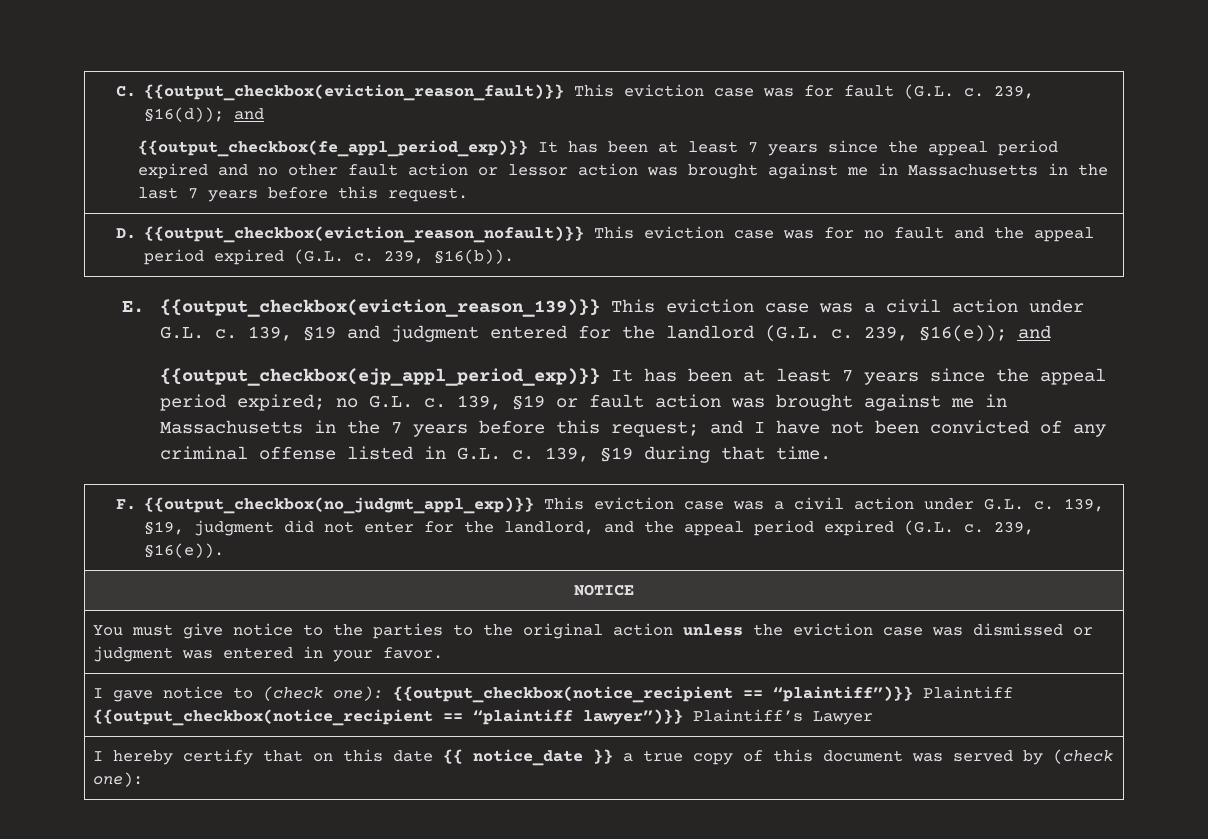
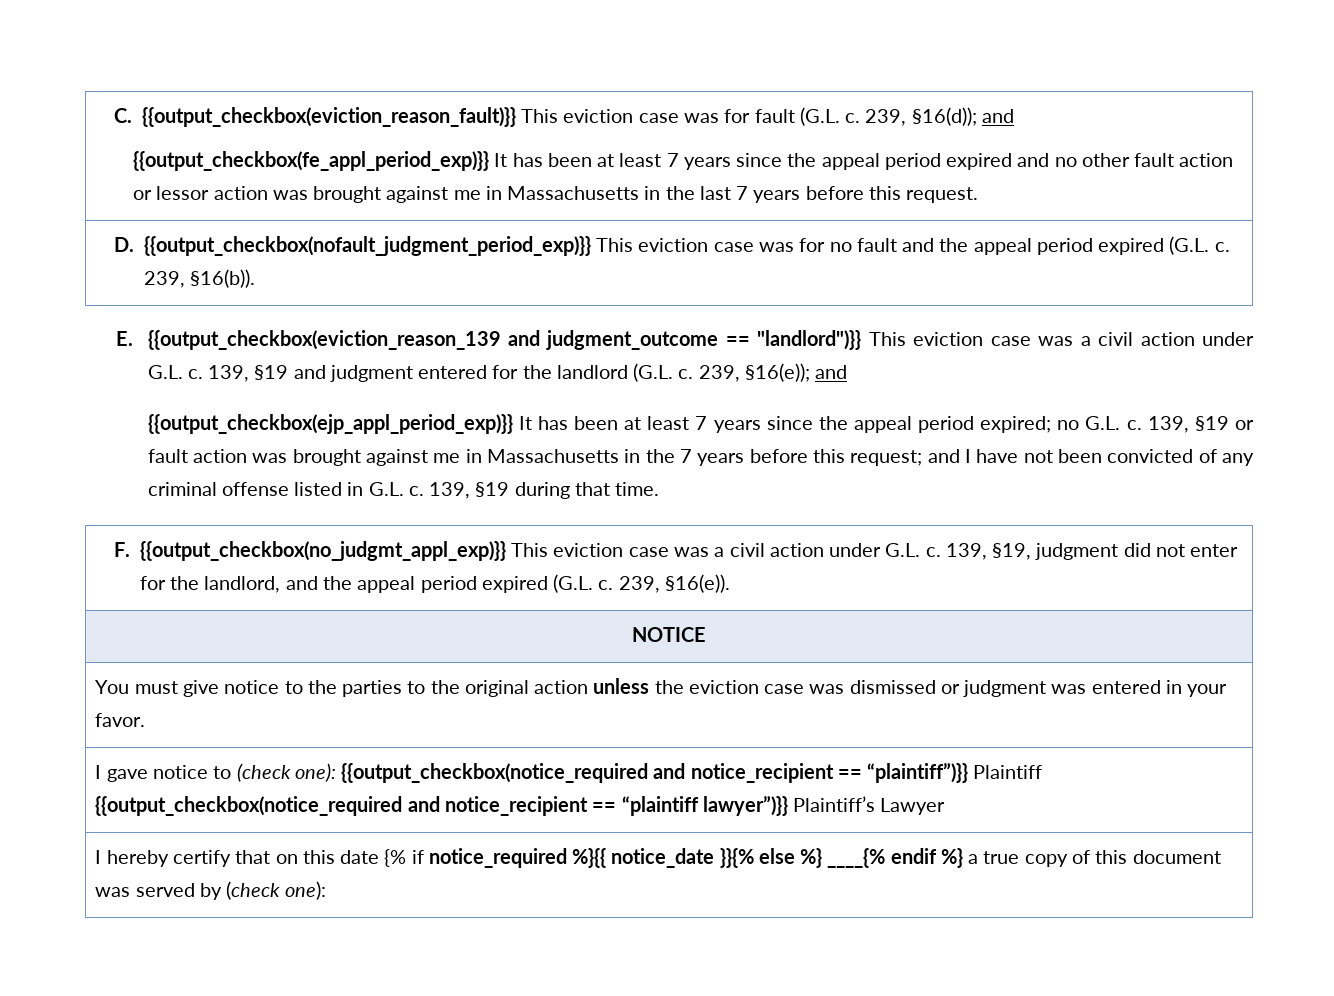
- D. {{output_checkbox(eviction_reason_nofault)}} This eviction case was for no fault and the appeal period expired (G.L. c. 239, §16(b)).
+ D. {{output_checkbox(nofault_judgment_period_exp)}} This eviction case was for no fault and the appeal period expired (G.L. c. 239, §16(b)).
- E. {{output_checkbox(eviction_reason_139)}} This eviction case was a civil action under G.L. c.
+ E. {{output_checkbox(eviction_reason_139 and judgment_outcome == "landlord")}} This eviction case was a civil action under G.L. c.
- I gave notice to (check one): {{output_checkbox(notice_recipient == “plaintiff”)}} Plaintiff {{output_checkbox(notice_recipient == “plaintiff lawyer”)}} Plaintiff’s Lawyer
+ I gave notice to (check one): {{output_checkbox(notice_required and notice_recipient == “plaintiff”)}} Plaintiff {{output_checkbox(notice_required and notice_recipient == “plaintiff lawyer”)}} Plaintiff’s Lawyer
- I hereby certify that on this date {{ notice_date }} a true copy of this document was served by (check one):
+ I hereby certify that on this date {% if notice_required %}{{ notice_date }}{% else %} ____{% endif %} a true copy of this document was served by (check one):

